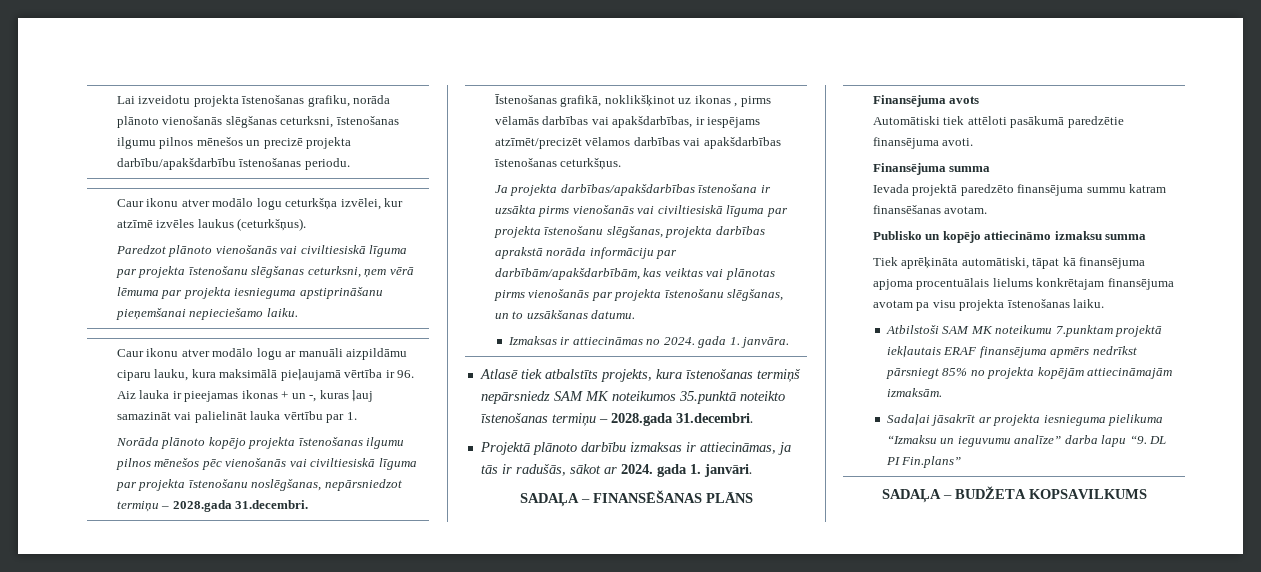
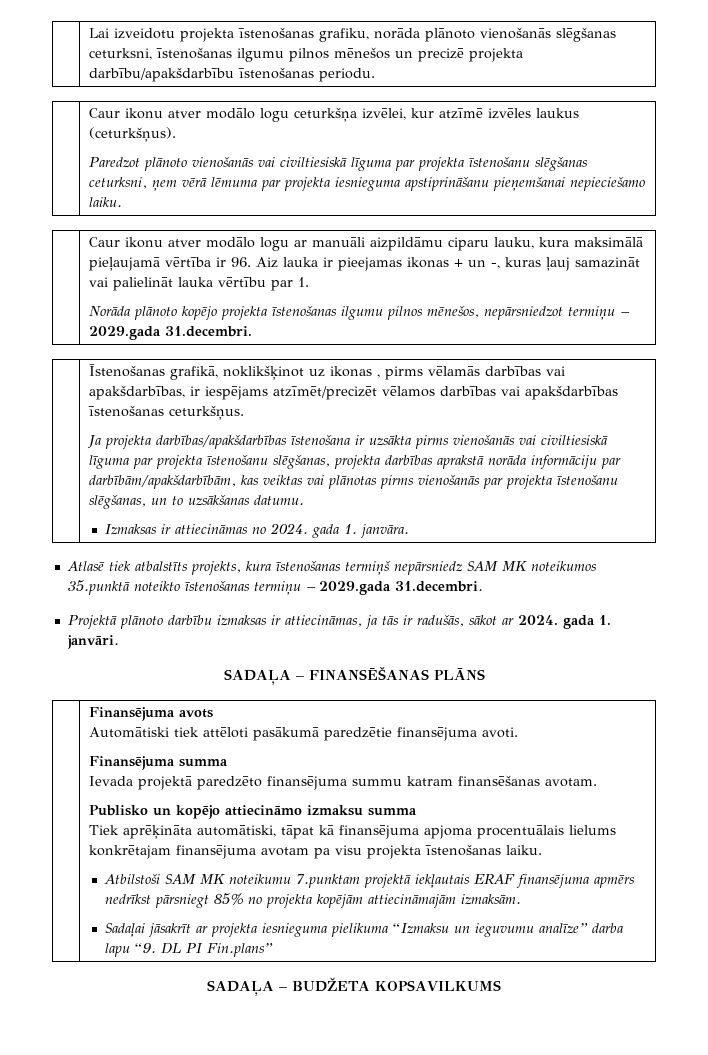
- Norāda plānoto kopējo projekta īstenošanas ilgumu pilnos mēnešos pēc vienošanās vai civiltiesiskā līguma par projekta īstenošanu noslēgšanas, nepārsniedzot termiņu – 2028.gada 31.decembri.
+ Norāda plānoto kopējo projekta īstenošanas ilgumu pilnos mēnešos, nepārsniedzot termiņu – 2029.gada 31.decembri.
- Atlasē tiek atbalstīts projekts, kura īstenošanas termiņš nepārsniedz SAM MK noteikumos 35.punktā noteikto īstenošanas termiņu – 2028.gada 31.decembri.
+ Atlasē tiek atbalstīts projekts, kura īstenošanas termiņš nepārsniedz SAM MK noteikumos 35.punktā noteikto īstenošanas termiņu – 2029.gada 31.decembri.

